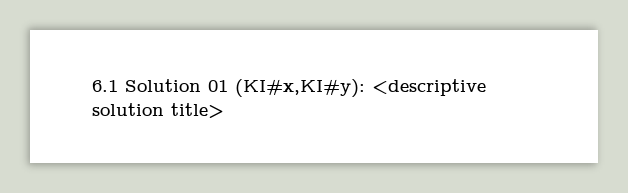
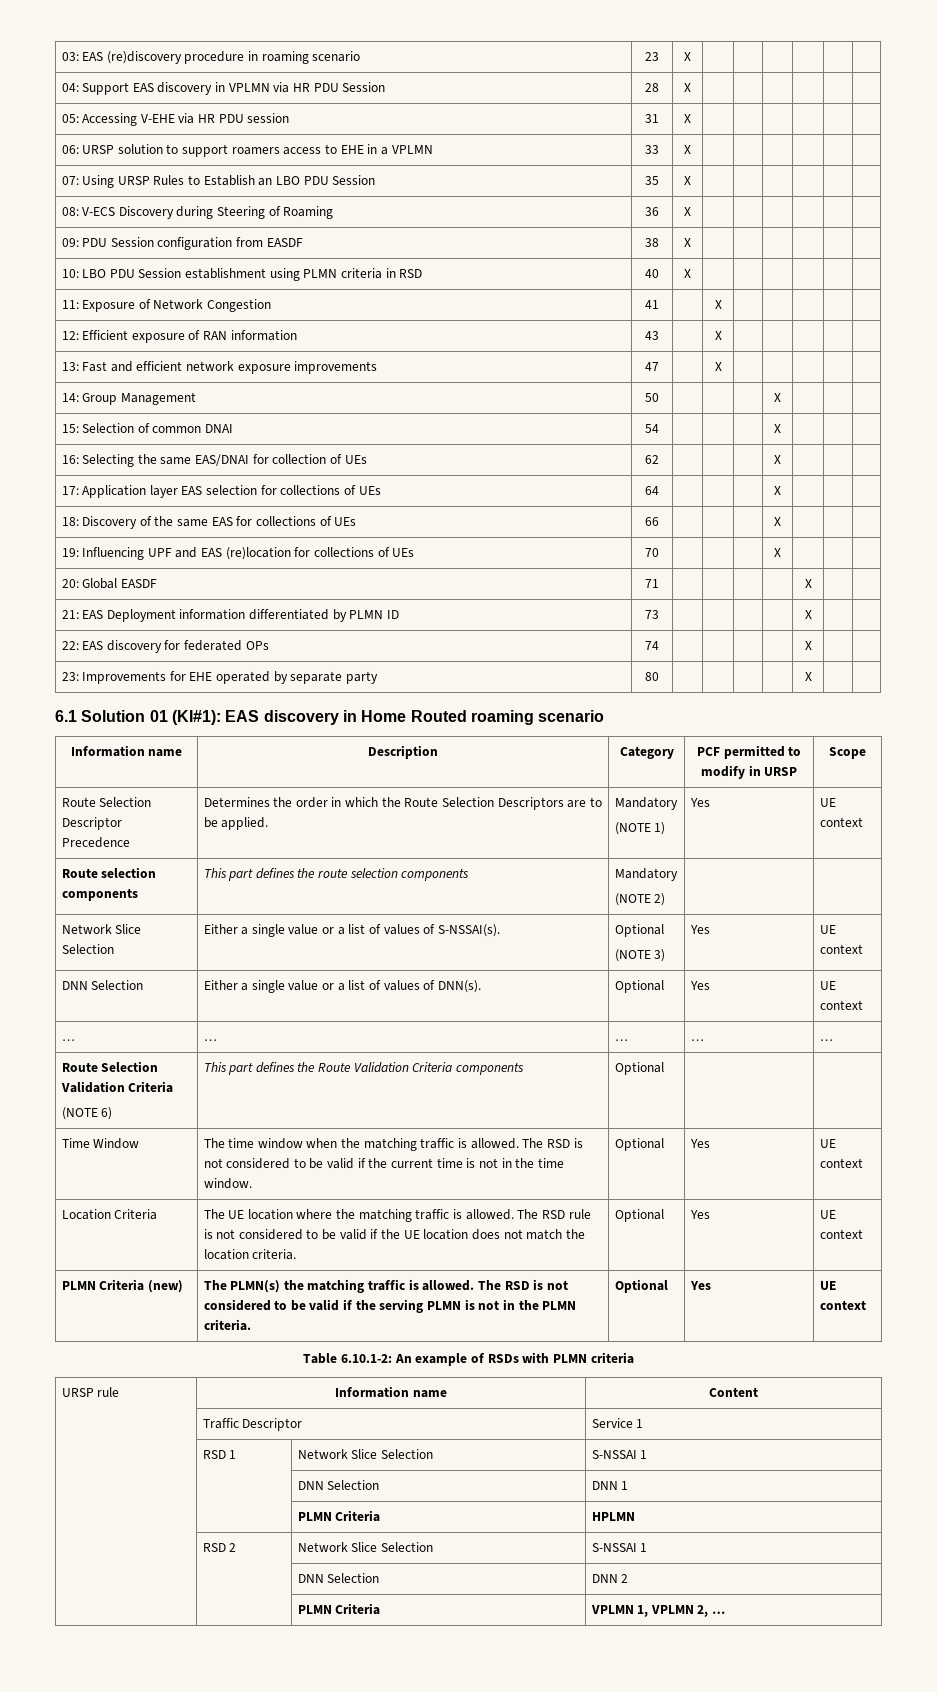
- 6.1 Solution 01 (KI#x,KI#y): <descriptive solution title>
+ 03: EAS (re)discovery procedure in roaming scenario | 23 | X | | | | | |
+ 04: Support EAS discovery in VPLMN via HR PDU Session | 28 | X | | | | | |
+ 05: Accessing V-EHE via HR PDU session | 31 | X | | | | | |
+ 06: URSP solution to support roamers access to EHE in a VPLMN | 33 | X | | | | | |
+ 07: Using URSP Rules to Establish an LBO PDU Session | 35 | X | | | | | |
+ 08: V-ECS Discovery during Steering of Roaming | 36 | X | | | | | |
+ 09: PDU Session configuration from EASDF | 38 | X | | | | | |
+ 10: LBO PDU Session establishment using PLMN criteria in RSD | 40 | X | | | | | |
+ 11: Exposure of Network Congestion | 41 | | X | | | | |
+ 12: Efficient exposure of RAN information | 43 | | X | | | | |
+ 13: Fast and efficient network exposure improvements | 47 | | X | | | | |
+ 14: Group Management | 50 | | | | X | | |
+ 15: Selection of common DNAI | 54 | | | | X | | |
+ 16: Selecting the same EAS/DNAI for collection of UEs | 62 | | | | X | | |
+ 17: Application layer EAS selection for collections of UEs | 64 | | | | X | | |
+ 18: Discovery of the same EAS for collections of UEs | 66 | | | | X | | |
+ 19: Influencing UPF and EAS (re)location for collections of UEs | 70 | | | | X | | |
+ 20: Global EASDF | 71 | | | | | X | |
+ 21: EAS Deployment information differentiated by PLMN ID | 73 | | | | | X | |
+ 22: EAS discovery for federated OPs | 74 | | | | | X | |
+ 23: Improvements for EHE operated by separate party | 80 | | | | | X | |
+ 6.1 Solution 01 (KI#1): EAS discovery in Home Routed roaming scenario
+ Information name | Description | Category | PCF permitted to modify in URSP | Scope
+ Route Selection Descriptor Precedence | Determines the order in which the Route Selection Descriptors are to be applied. | Mandatory
+ (NOTE 1) | Yes | UE context
+ Route selection components | This part defines the route selection components | Mandatory
+ (NOTE 2) | |
+ Network Slice Selection | Either a single value or a list of values of S-NSSAI(s). | Optional
+ (NOTE 3) | Yes | UE context
+ DNN Selection | Either a single value or a list of values of DNN(s). | Optional | Yes | UE context
+ … | … | … | … | …
+ Route Selection Validation Criteria
+ (NOTE 6) | This part defines the Route Validation Criteria components | Optional | |
+ Time Window | The time window when the matching traffic is allowed. The RSD is not considered to be valid if the current time is not in the time window. | Optional | Yes | UE context
+ Location Criteria | The UE location where the matching traffic is allowed. The RSD rule is not considered to be valid if the UE location does not match the location criteria. | Optional | Yes | UE context
+ PLMN Criteria (new) | The PLMN(s) the matching traffic is allowed. The RSD is not considered to be valid if the serving PLMN is not in the PLMN criteria. | Optional | Yes | UE context
+ Table 6.10.1-2: An example of RSDs with PLMN criteria
+ URSP rule | Information name | Content
+ | Traffic Descriptor | Service 1
+ | RSD 1 | Network Slice Selection | S-NSSAI 1
+ | | DNN Selection | DNN 1
+ | | PLMN Criteria | HPLMN
+ | RSD 2 | Network Slice Selection | S-NSSAI 1
+ | | DNN Selection | DNN 2
+ | | PLMN Criteria | VPLMN 1, VPLMN 2, …

